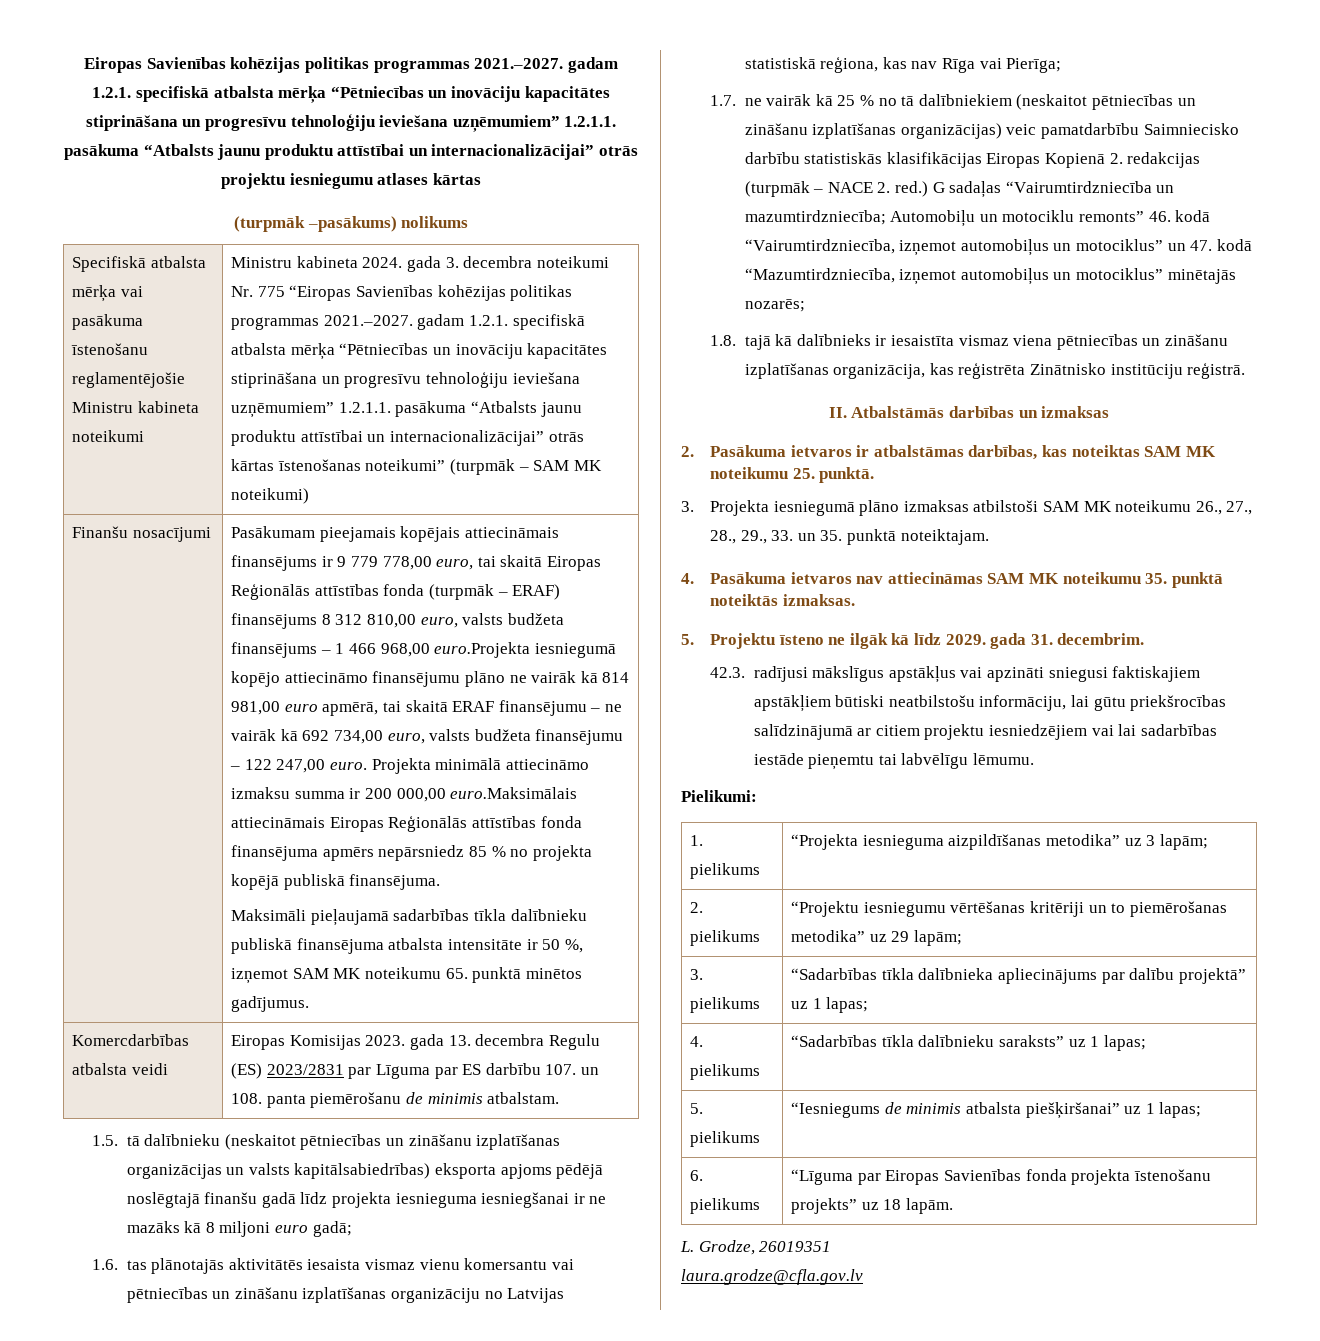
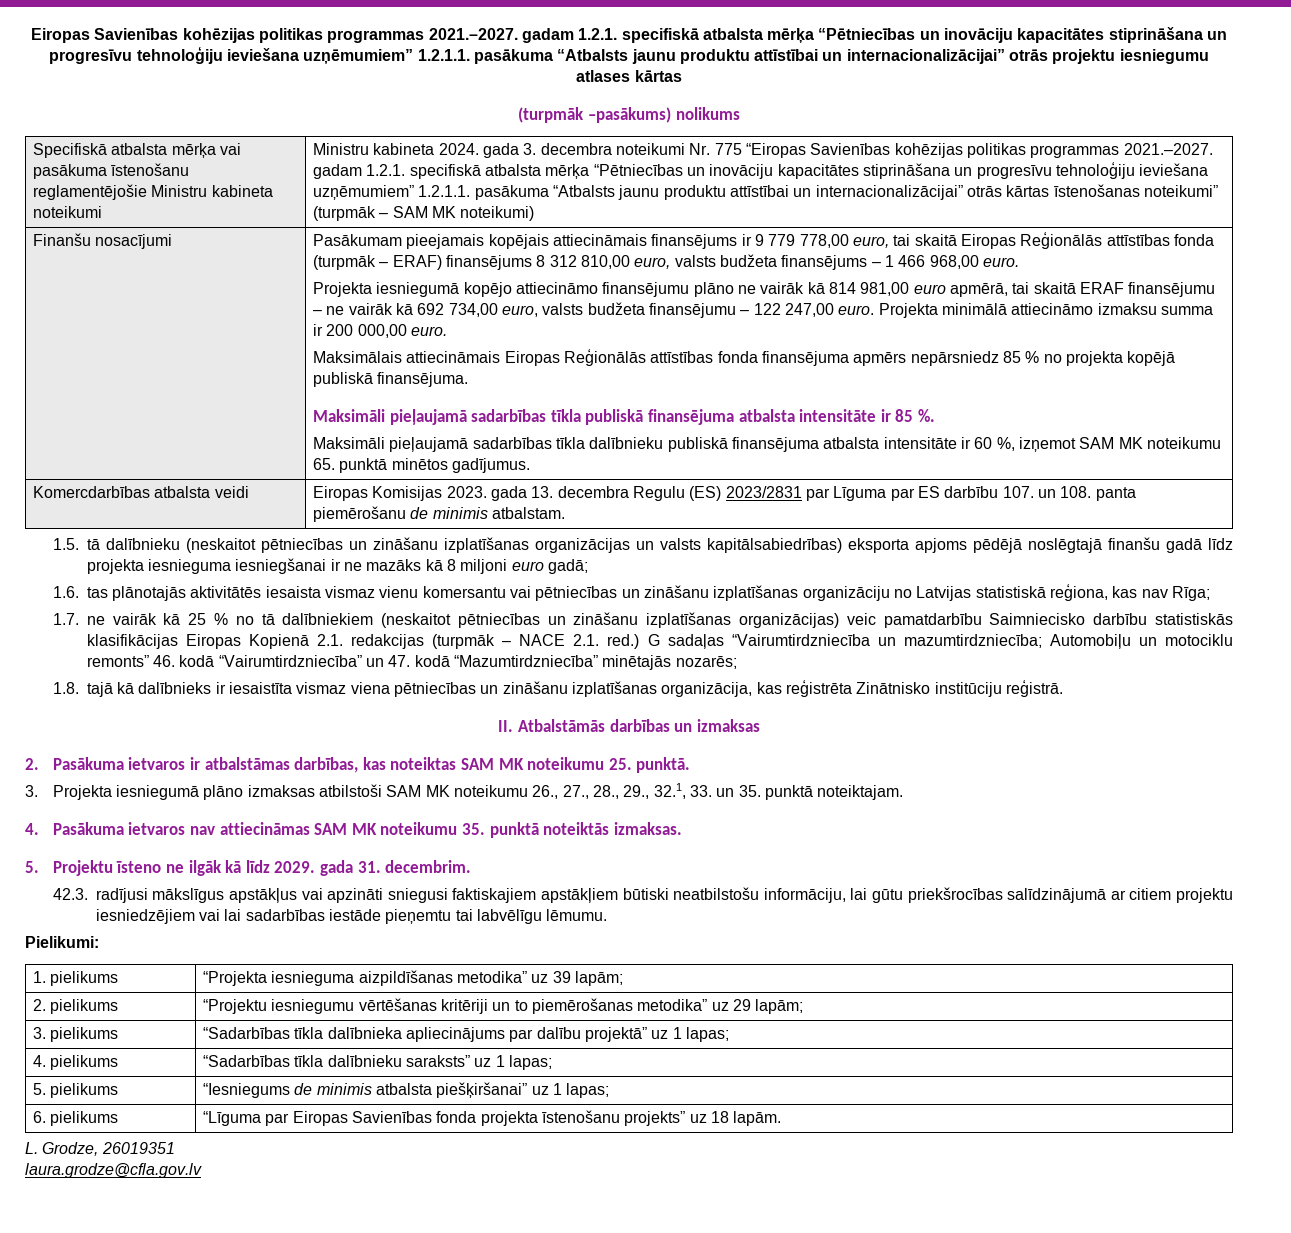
- Pasākumam pieejamais kopējais attiecināmais finansējums ir 9 779 778,00 euro, tai skaitā Eiropas Reģionālās attīstības fonda (turpmāk – ERAF) finansējums 8 312 810,00 euro, valsts budžeta finansējums – 1 466 968,00 euro.Projekta iesniegumā kopējo attiecināmo finansējumu plāno ne vairāk kā 814 981,00 euro apmērā, tai skaitā ERAF finansējumu – ne vairāk kā 692 734,00 euro, valsts budžeta finansējumu – 122 247,00 euro.
+ Pasākumam pieejamais kopējais attiecināmais finansējums ir 9 779 778,00 euro, tai skaitā Eiropas Reģionālās attīstības fonda (turpmāk – ERAF) finansējums 8 312 810,00 euro, valsts budžeta finansējums – 1 466 968,00 euro.
+ Projekta iesniegumā kopējo attiecināmo finansējumu plāno ne vairāk kā 814 981,00 euro apmērā, tai skaitā ERAF finansējumu – ne vairāk kā 692 734,00 euro, valsts budžeta finansējumu – 122 247,00 euro.
- Projekta minimālā attiecināmo izmaksu summa ir 200 000,00 euro.Maksimālais attiecināmais Eiropas Reģionālās attīstības fonda finansējuma apmērs nepārsniedz 85 % no projekta kopējā publiskā finansējuma.
+ Projekta minimālā attiecināmo izmaksu summa ir 200 000,00 euro.
+ Maksimālais attiecināmais Eiropas Reģionālās attīstības fonda finansējuma apmērs nepārsniedz 85 % no projekta kopējā publiskā finansējuma.
+ Maksimāli pieļaujamā sadarbības tīkla publiskā finansējuma atbalsta intensitāte ir 85 %.
- Maksimāli pieļaujamā sadarbības tīkla dalībnieku publiskā finansējuma atbalsta intensitāte ir 50 %, izņemot SAM MK noteikumu 65. punktā minētos gadījumus.
+ Maksimāli pieļaujamā sadarbības tīkla dalībnieku publiskā finansējuma atbalsta intensitāte ir 60 %, izņemot SAM MK noteikumu 65. punktā minētos gadījumus.
- 1.6. tas plānotajās aktivitātēs iesaista vismaz vienu komersantu vai pētniecības un zināšanu izplatīšanas organizāciju no Latvijas statistiskā reģiona, kas nav Rīga vai Pierīga;
+ 1.6. tas plānotajās aktivitātēs iesaista vismaz vienu komersantu vai pētniecības un zināšanu izplatīšanas organizāciju no Latvijas statistiskā reģiona, kas nav Rīga;
- 1.7. ne vairāk kā 25 % no tā dalībniekiem (neskaitot pētniecības un zināšanu izplatīšanas organizācijas) veic pamatdarbību Saimniecisko darbību statistiskās klasifikācijas Eiropas Kopienā 2. redakcijas (turpmāk – NACE 2. red.)
+ 1.7. ne vairāk kā 25 % no tā dalībniekiem (neskaitot pētniecības un zināšanu izplatīšanas organizācijas) veic pamatdarbību Saimniecisko darbību statistiskās klasifikācijas Eiropas Kopienā 2.1. redakcijas (turpmāk – NACE 2.1. red.)
- G sadaļas “Vairumtirdzniecība un mazumtirdzniecība; Automobiļu un motociklu remonts” 46. kodā “Vairumtirdzniecība, izņemot automobiļus un motociklus” un 47. kodā “Mazumtirdzniecība, izņemot automobiļus un motociklus” minētajās nozarēs;
+ G sadaļas “Vairumtirdzniecība un mazumtirdzniecība; Automobiļu un motociklu remonts” 46. kodā “Vairumtirdzniecība” un 47. kodā “Mazumtirdzniecība” minētajās nozarēs;
- 3. Projekta iesniegumā plāno izmaksas atbilstoši SAM MK noteikumu 26., 27., 28., 29., 33. un 35. punktā noteiktajam.
+ 3. Projekta iesniegumā plāno izmaksas atbilstoši SAM MK noteikumu 26., 27., 28., 29., 32.1, 33. un 35. punktā noteiktajam.
- 1. pielikums | “Projekta iesnieguma aizpildīšanas metodika” uz 3 lapām;
+ 1. pielikums | “Projekta iesnieguma aizpildīšanas metodika” uz 39 lapām;

